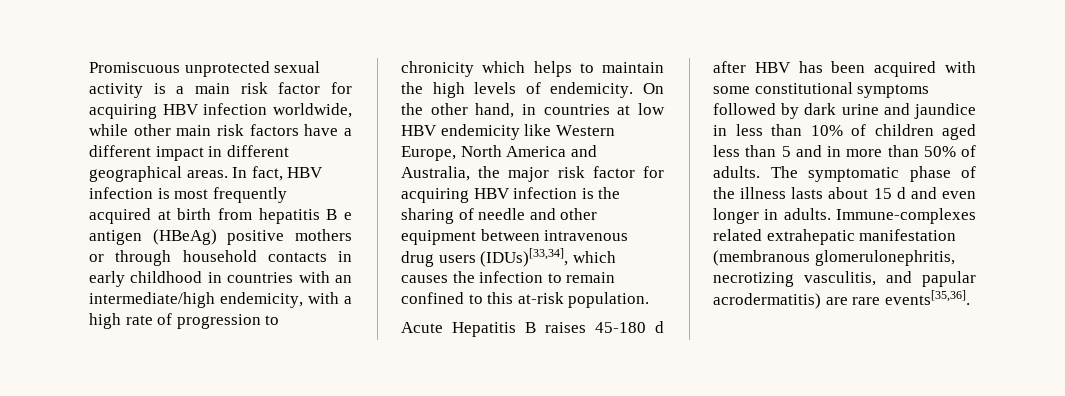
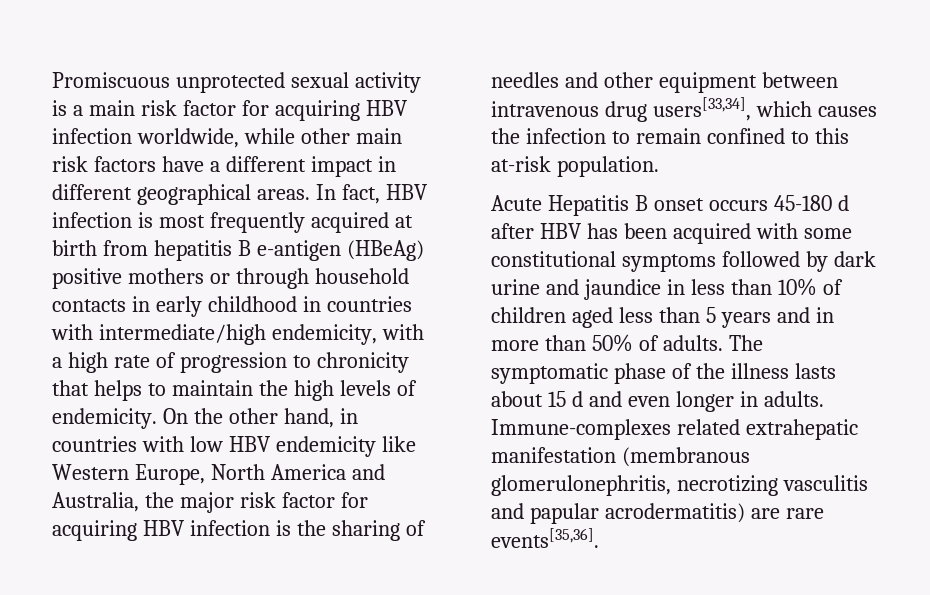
- In fact, HBV infection is most frequently acquired at birth from hepatitis B e antigen (HBeAg) positive mothers or through household contacts in early childhood in countries with an intermediate/high endemicity, with a high rate of progression to chronicity which helps to maintain the high levels of endemicity.
+ In fact, HBV infection is most frequently acquired at birth from hepatitis B e-antigen (HBeAg) positive mothers or through household contacts in early childhood in countries with intermediate/high endemicity, with a high rate of progression to chronicity that helps to maintain the high levels of endemicity.
- On the other hand, in countries at low HBV endemicity like Western Europe, North America and Australia, the major risk factor for acquiring HBV infection is the sharing of needle and other equipment between intravenous drug users (IDUs)[33,34], which causes the infection to remain confined to this at-risk population.
+ On the other hand, in countries with low HBV endemicity like Western Europe, North America and Australia, the major risk factor for acquiring HBV infection is the sharing of needles and other equipment between intravenous drug users[33,34], which causes the infection to remain confined to this at-risk population.
- Acute Hepatitis B raises 45-180 d after HBV has been acquired with some constitutional symptoms followed by dark urine and jaundice in less than 10% of children aged less than 5 and in more than 50% of adults.
+ Acute Hepatitis B onset occurs 45-180 d after HBV has been acquired with some constitutional symptoms followed by dark urine and jaundice in less than 10% of children aged less than 5 years and in more than 50% of adults.
- Immune-complexes related extrahepatic manifestation (membranous glomerulonephritis, necrotizing vasculitis, and papular acrodermatitis) are rare events[35,36].
+ Immune-complexes related extrahepatic manifestation (membranous glomerulonephritis, necrotizing vasculitis and papular acrodermatitis) are rare events[35,36].

